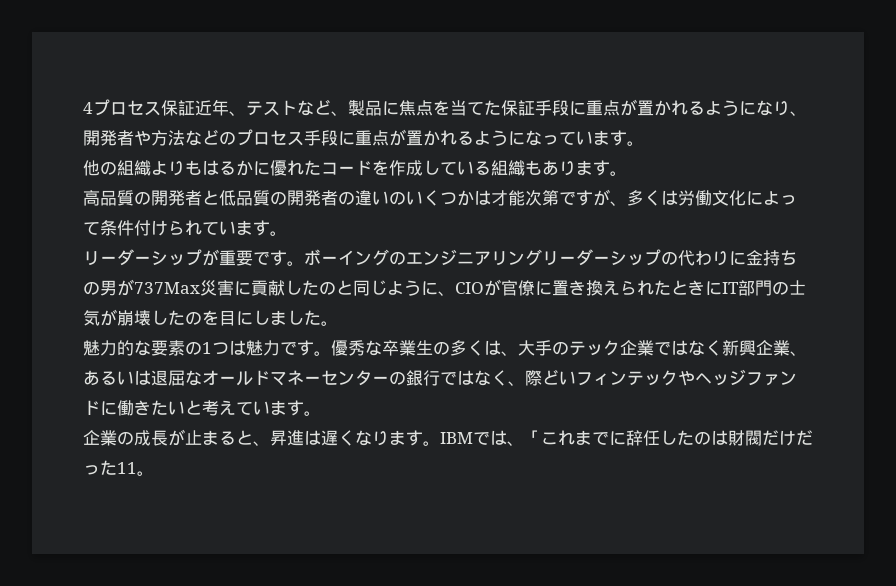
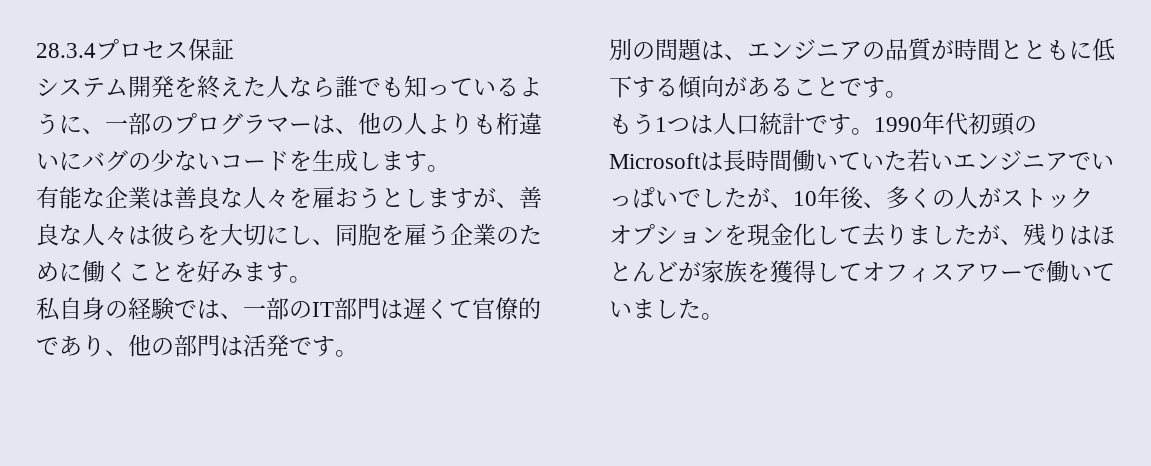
- 4プロセス保証近年、テストなど、製品に焦点を当てた保証手段に重点が置かれるようになり、開発者や方法などのプロセス手段に重点が置かれるようになっています。
- 他の組織よりもはるかに優れたコードを作成している組織もあります。
- 高品質の開発者と低品質の開発者の違いのいくつかは才能次第ですが、多くは労働文化によって条件付けられています。
- リーダーシップが重要です。ボーイングのエンジニアリングリーダーシップの代わりに金持ちの男が737Max災害に貢献したのと同じように、CIOが官僚に置き換えられたときにIT部門の士気が崩壊したのを目にしました。
- 魅力的な要素の1つは魅力です。優秀な卒業生の多くは、大手のテック企業ではなく新興企業、あるいは退屈なオールドマネーセンターの銀行ではなく、際どいフィンテックやヘッジファンドに働きたいと考えています。
- 企業の成長が止まると、昇進は遅くなります。IBMでは、「これまでに辞任したのは財閥だけだった11。
+ 28.3.4プロセス保証
+ システム開発を終えた人なら誰でも知っているように、一部のプログラマーは、他の人よりも桁違いにバグの少ないコードを生成します。
+ 有能な企業は善良な人々を雇おうとしますが、善良な人々は彼らを大切にし、同胞を雇う企業のために働くことを好みます。
+ 私自身の経験では、一部のIT部門は遅くて官僚的であり、他の部門は活発です。
+ 別の問題は、エンジニアの品質が時間とともに低下する傾向があることです。
+ もう1つは人口統計です。1990年代初頭のMicrosoftは長時間働いていた若いエンジニアでいっぱいでしたが、10年後、多くの人がストックオプションを現金化して去りましたが、残りはほとんどが家族を獲得してオフィスアワーで働いていました。

